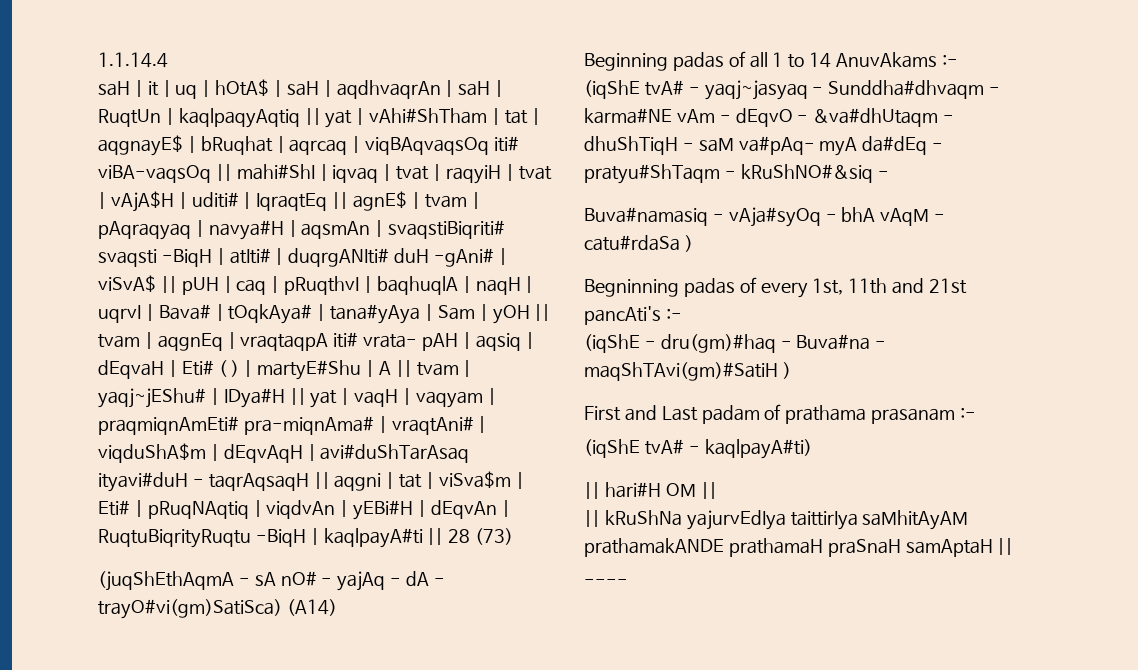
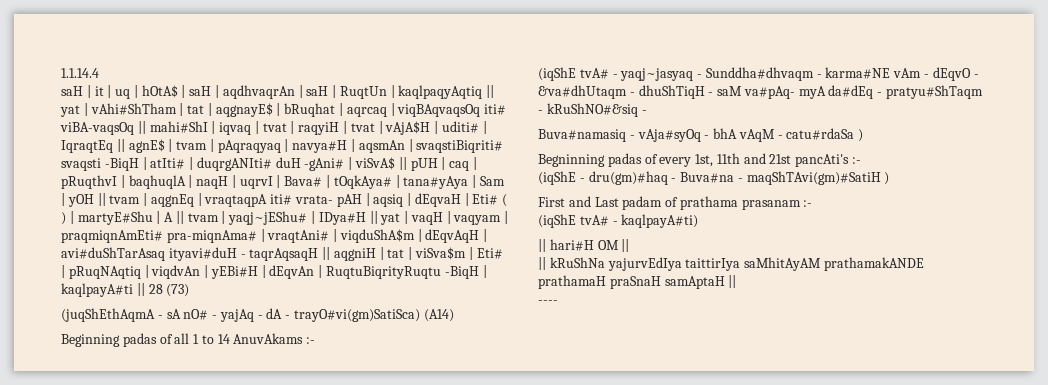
- saH | it | uq | hOtA$ | saH | aqdhvaqrAn | saH | RuqtUn | kaqlpaqyAqtiq || yat | vAhi#ShTham | tat | aqgnayE$ | bRuqhat | aqrcaq | viqBAqvaqsOq iti# viBA-vaqsOq || mahi#ShI | iqvaq | tvat | raqyiH | tvat | vAjA$H | uditi# | IqraqtEq || agnE$ | tvam | pAqraqyaq | navya#H | aqsmAn | svaqstiBiqriti# svaqsti -BiqH | atIti# | duqrgANIti# duH -gAni# | viSvA$ || pUH | caq | pRuqthvI | baqhuqlA | naqH | uqrvI | Bava# | tOqkAya# | tana#yAya | Sam | yOH || tvam | aqgnEq | vraqtaqpA iti# vrata- pAH | aqsiq | dEqvaH | Eti# ( ) | martyE#Shu | A || tvam | yaqj~jEShu# | IDya#H || yat | vaqH | vaqyam | praqmiqnAmEti# pra-miqnAma# | vraqtAni# | viqduShA$m | dEqvAqH | avi#duShTarAsaq ityavi#duH - taqrAqsaqH || aqgni | tat | viSva$m | Eti# | pRuqNAqtiq | viqdvAn | yEBi#H | dEqvAn | RuqtuBiqrityRuqtu -BiqH | kaqlpayA#ti || 28 (73)
+ saH | it | uq | hOtA$ | saH | aqdhvaqrAn | saH | RuqtUn | kaqlpaqyAqtiq || yat | vAhi#ShTham | tat | aqgnayE$ | bRuqhat | aqrcaq | viqBAqvaqsOq iti# viBA-vaqsOq || mahi#ShI | iqvaq | tvat | raqyiH | tvat | vAjA$H | uditi# | IqraqtEq || agnE$ | tvam | pAqraqyaq | navya#H | aqsmAn | svaqstiBiqriti# svaqsti -BiqH | atIti# | duqrgANIti# duH -gAni# | viSvA$ || pUH | caq | pRuqthvI | baqhuqlA | naqH | uqrvI | Bava# | tOqkAya# | tana#yAya | Sam | yOH || tvam | aqgnEq | vraqtaqpA iti# vrata- pAH | aqsiq | dEqvaH | Eti# ( ) | martyE#Shu | A || tvam | yaqj~jEShu# | IDya#H || yat | vaqH | vaqyam | praqmiqnAmEti# pra-miqnAma# | vraqtAni# | viqduShA$m | dEqvAqH | avi#duShTarAsaq ityavi#duH - taqrAqsaqH || aqgniH | tat | viSva$m | Eti# | pRuqNAqtiq | viqdvAn | yEBi#H | dEqvAn | RuqtuBiqrityRuqtu -BiqH | kaqlpayA#ti || 28 (73)

